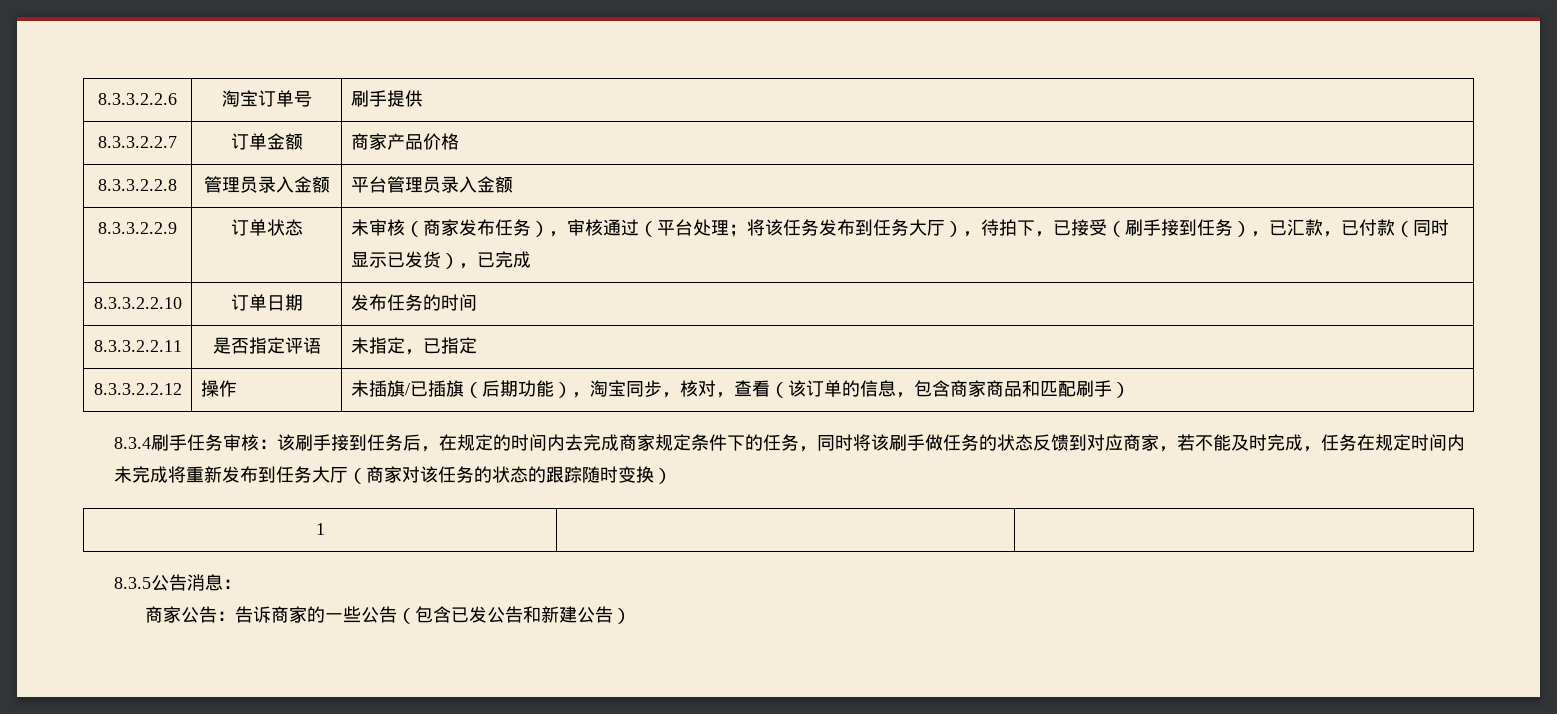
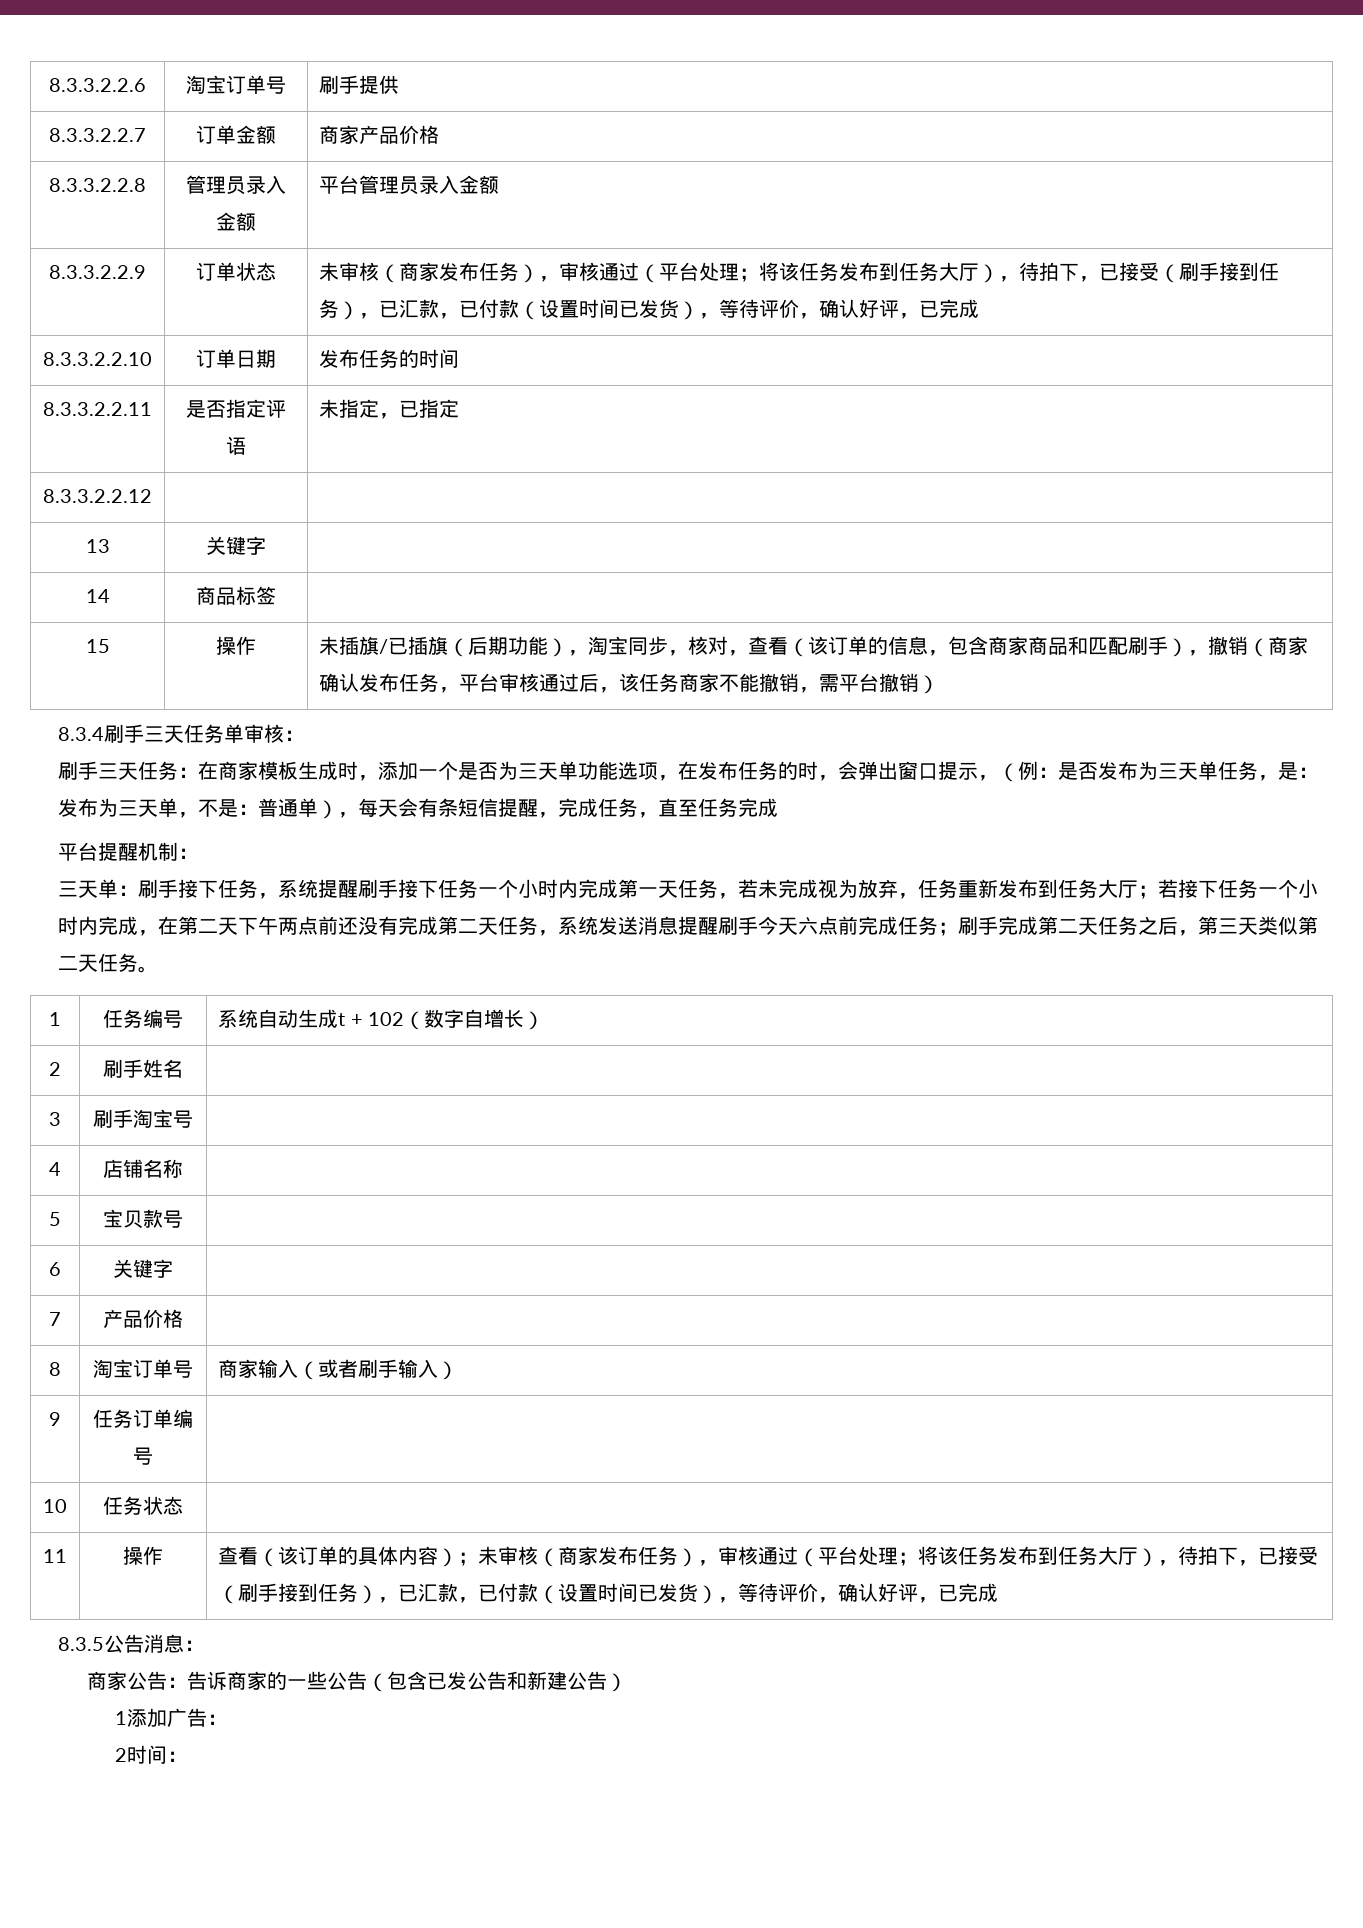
- 订单状态 | 未审核（商家发布任务），审核通过（平台处理；将该任务发布到任务大厅），待拍下，已接受（刷手接到任务），已汇款，已付款（同时显示已发货），已完成
+ 订单状态 | 未审核（商家发布任务），审核通过（平台处理；将该任务发布到任务大厅），待拍下，已接受（刷手接到任务），已汇款，已付款（设置时间已发货），等待评价，确认好评，已完成
- 8.3.3.2.2.12 | 操作 | 未插旗/已插旗（后期功能），淘宝同步，核对，查看（该订单的信息，包含商家商品和匹配刷手）
+ 8.3.3.2.2.12 | |
+ 13 | 关键字 |
+ 14 | 商品标签 |
+ 15 | 操作 | 未插旗/已插旗（后期功能），淘宝同步，核对，查看（该订单的信息，包含商家商品和匹配刷手），撤销（商家确认发布任务，平台审核通过后，该任务商家不能撤销，需平台撤销）
- 8.3.4刷手任务审核：该刷手接到任务后，在规定的时间内去完成商家规定条件下的任务，同时将该刷手做任务的状态反馈到对应商家，若不能及时完成，任务在规定时间内未完成将重新发布到任务大厅（商家对该任务的状态的跟踪随时变换）
- 1 | |
+ 8.3.4刷手三天任务单审核：
+ 刷手三天任务：在商家模板生成时，添加一个是否为三天单功能选项，在发布任务的时，会弹出窗口提示，（例：是否发布为三天单任务，是：发布为三天单，不是：普通单），每天会有条短信提醒，完成任务，直至任务完成
+ 平台提醒机制：
+ 三天单：刷手接下任务，系统提醒刷手接下任务一个小时内完成第一天任务，若未完成视为放弃，任务重新发布到任务大厅；若接下任务一个小时内完成，在第二天下午两点前还没有完成第二天任务，系统发送消息提醒刷手今天六点前完成任务；刷手完成第二天任务之后，第三天类似第二天任务。
+ 1 | 任务编号 | 系统自动生成t + 102（数字自增长）
+ 2 | 刷手姓名 |
+ 3 | 刷手淘宝号 |
+ 4 | 店铺名称 |
+ 5 | 宝贝款号 |
+ 6 | 关键字 |
+ 7 | 产品价格 |
+ 8 | 淘宝订单号 | 商家输入（或者刷手输入）
+ 9 | 任务订单编号 |
+ 10 | 任务状态 |
+ 11 | 操作 | 查看（该订单的具体内容）；未审核（商家发布任务），审核通过（平台处理；将该任务发布到任务大厅），待拍下，已接受（刷手接到任务），已汇款，已付款（设置时间已发货），等待评价，确认好评，已完成
+ 1添加广告：
+ 2时间：

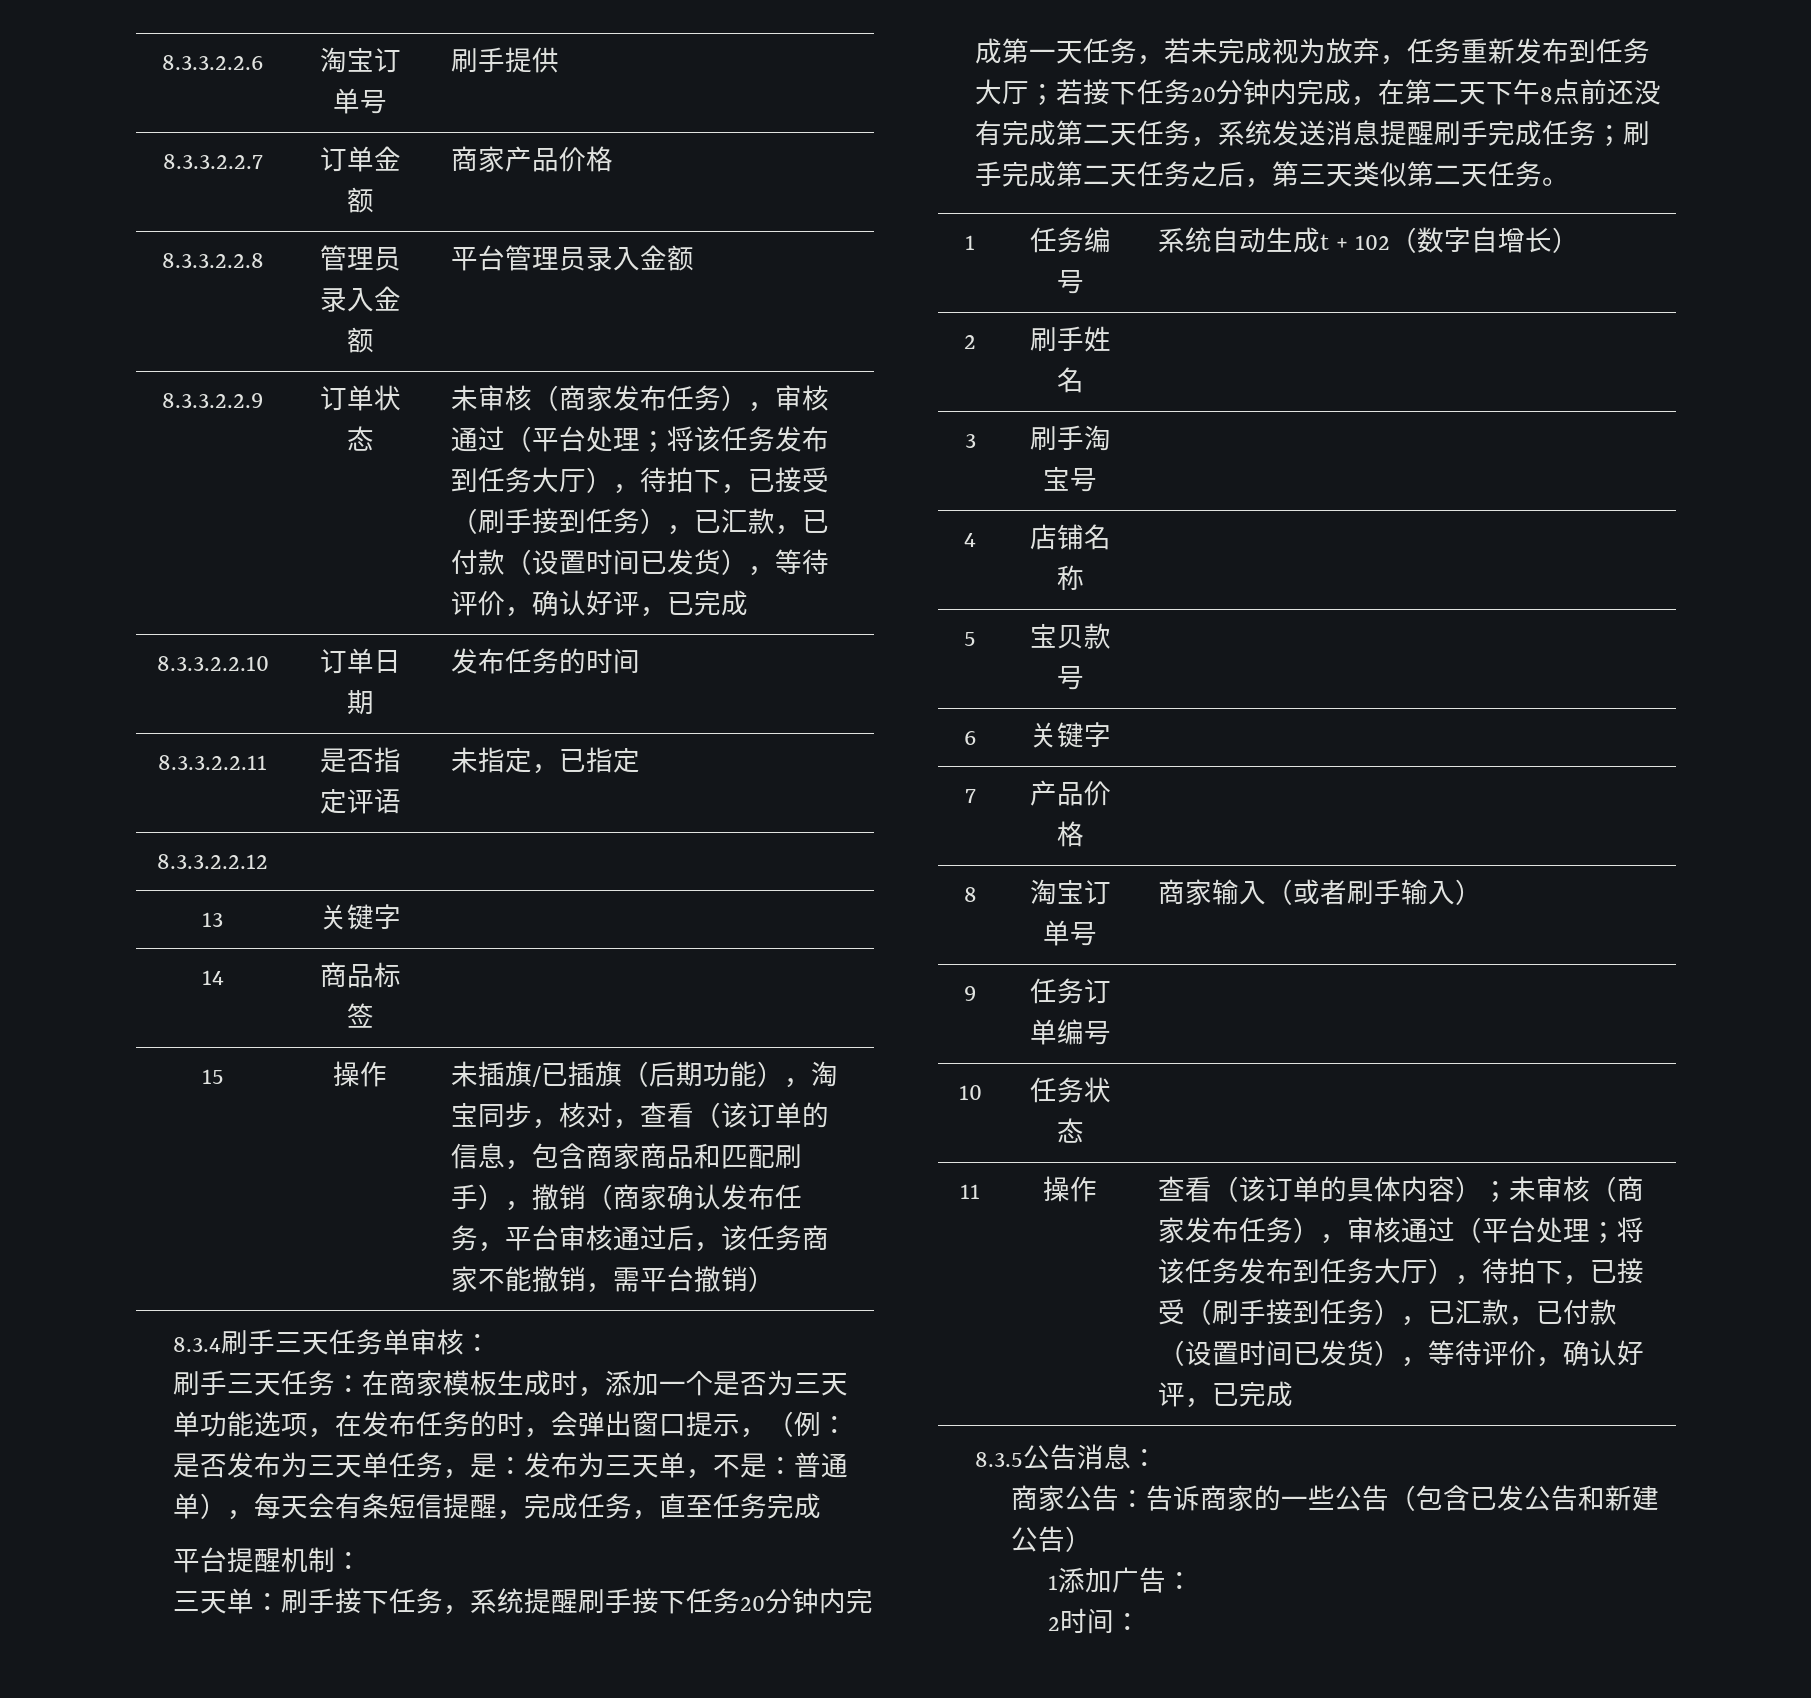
- 三天单：刷手接下任务，系统提醒刷手接下任务一个小时内完成第一天任务，若未完成视为放弃，任务重新发布到任务大厅；若接下任务一个小时内完成，在第二天下午两点前还没有完成第二天任务，系统发送消息提醒刷手今天六点前完成任务；刷手完成第二天任务之后，第三天类似第二天任务。
+ 三天单：刷手接下任务，系统提醒刷手接下任务20分钟内完成第一天任务，若未完成视为放弃，任务重新发布到任务大厅；若接下任务20分钟内完成，在第二天下午8点前还没有完成第二天任务，系统发送消息提醒刷手完成任务；刷手完成第二天任务之后，第三天类似第二天任务。

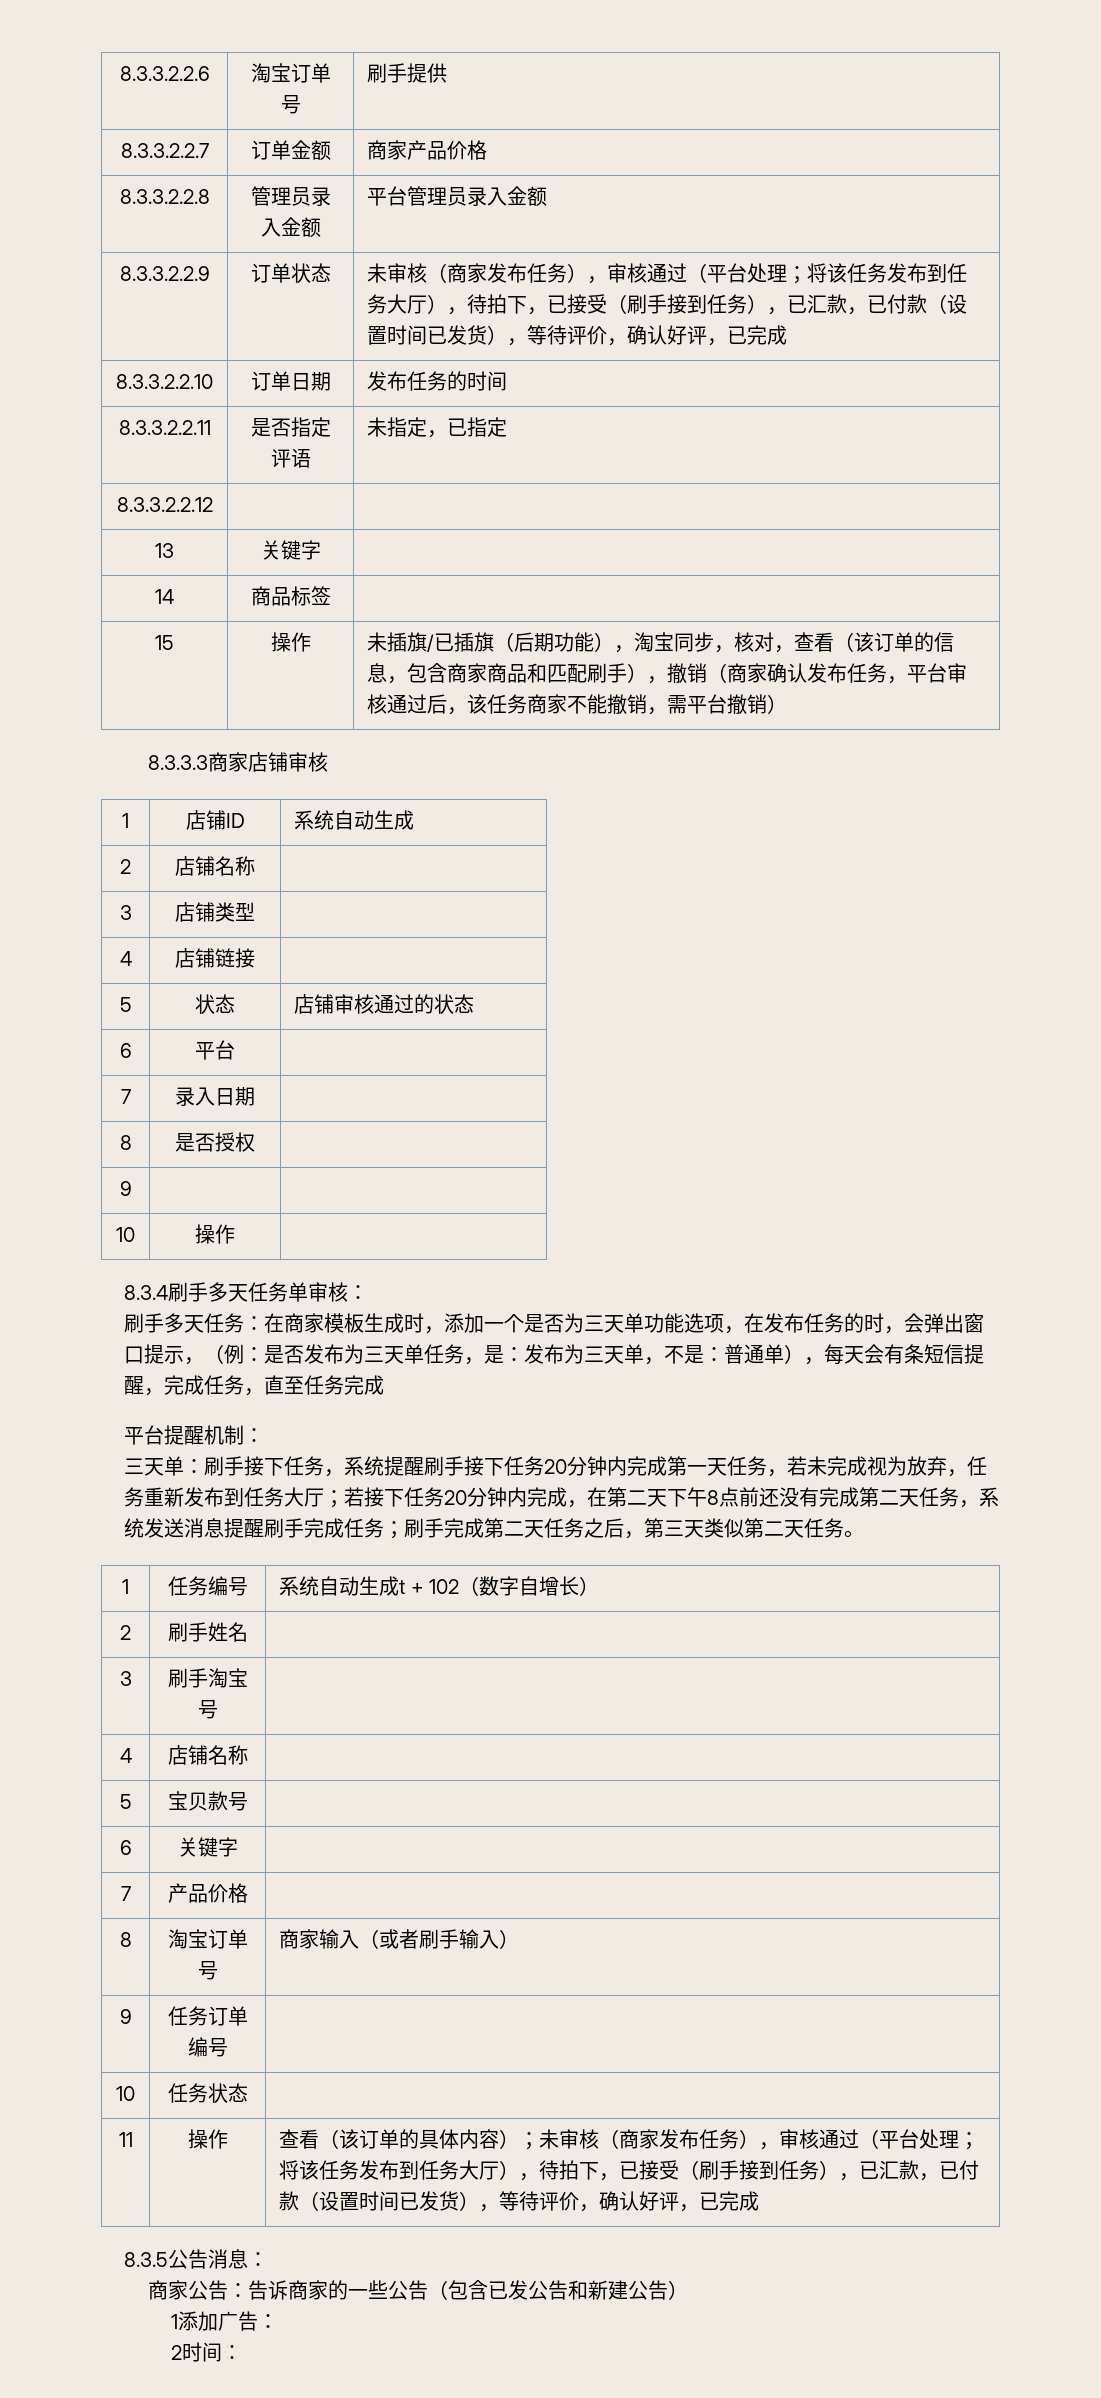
+ 8.3.3.3商家店铺审核
+ 1 | 店铺ID | 系统自动生成
+ 2 | 店铺名称 |
+ 3 | 店铺类型 |
+ 4 | 店铺链接 |
+ 5 | 状态 | 店铺审核通过的状态
+ 6 | 平台 |
+ 7 | 录入日期 |
+ 8 | 是否授权 |
+ 9 | |
+ 10 | 操作 |
- 8.3.4刷手三天任务单审核：
+ 8.3.4刷手多天任务单审核：
- 刷手三天任务：在商家模板生成时，添加一个是否为三天单功能选项，在发布任务的时，会弹出窗口提示，（例：是否发布为三天单任务，是：发布为三天单，不是：普通单），每天会有条短信提醒，完成任务，直至任务完成
+ 刷手多天任务：在商家模板生成时，添加一个是否为三天单功能选项，在发布任务的时，会弹出窗口提示，（例：是否发布为三天单任务，是：发布为三天单，不是：普通单），每天会有条短信提醒，完成任务，直至任务完成

